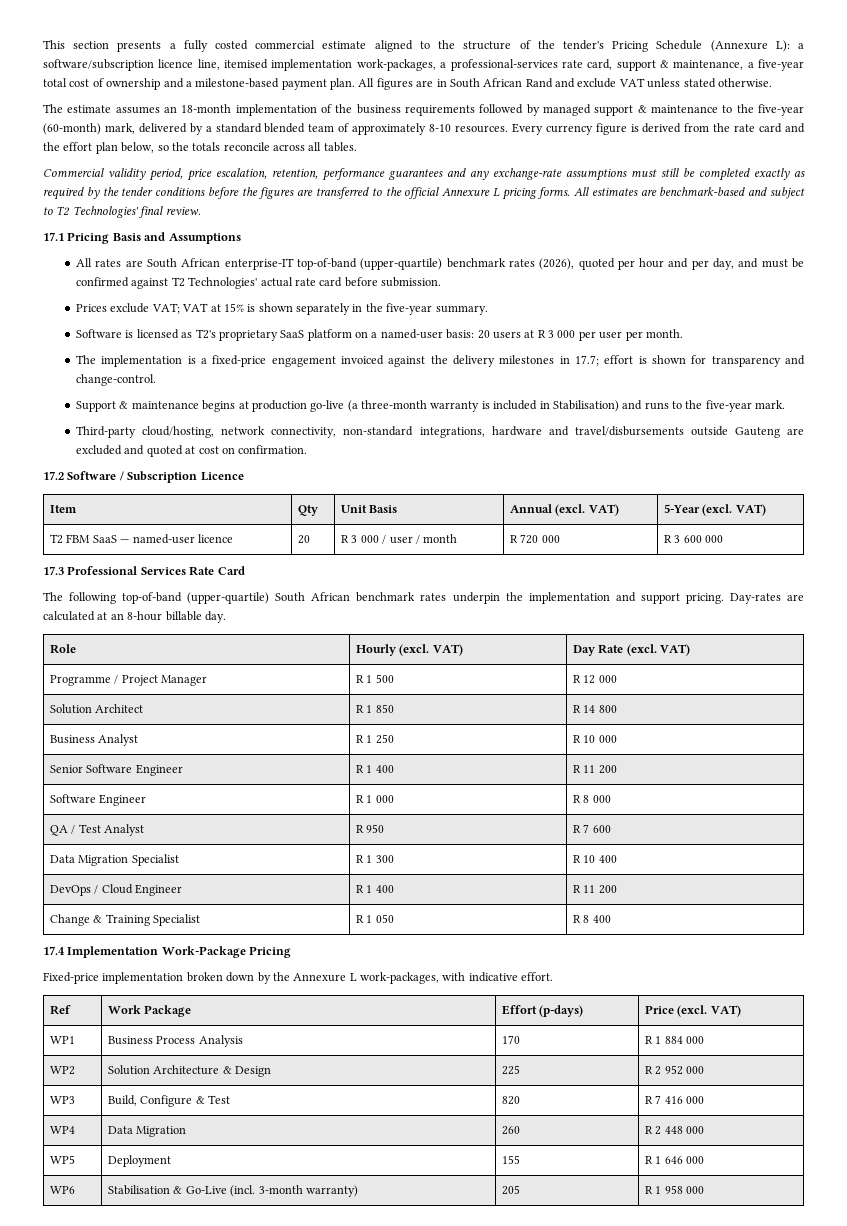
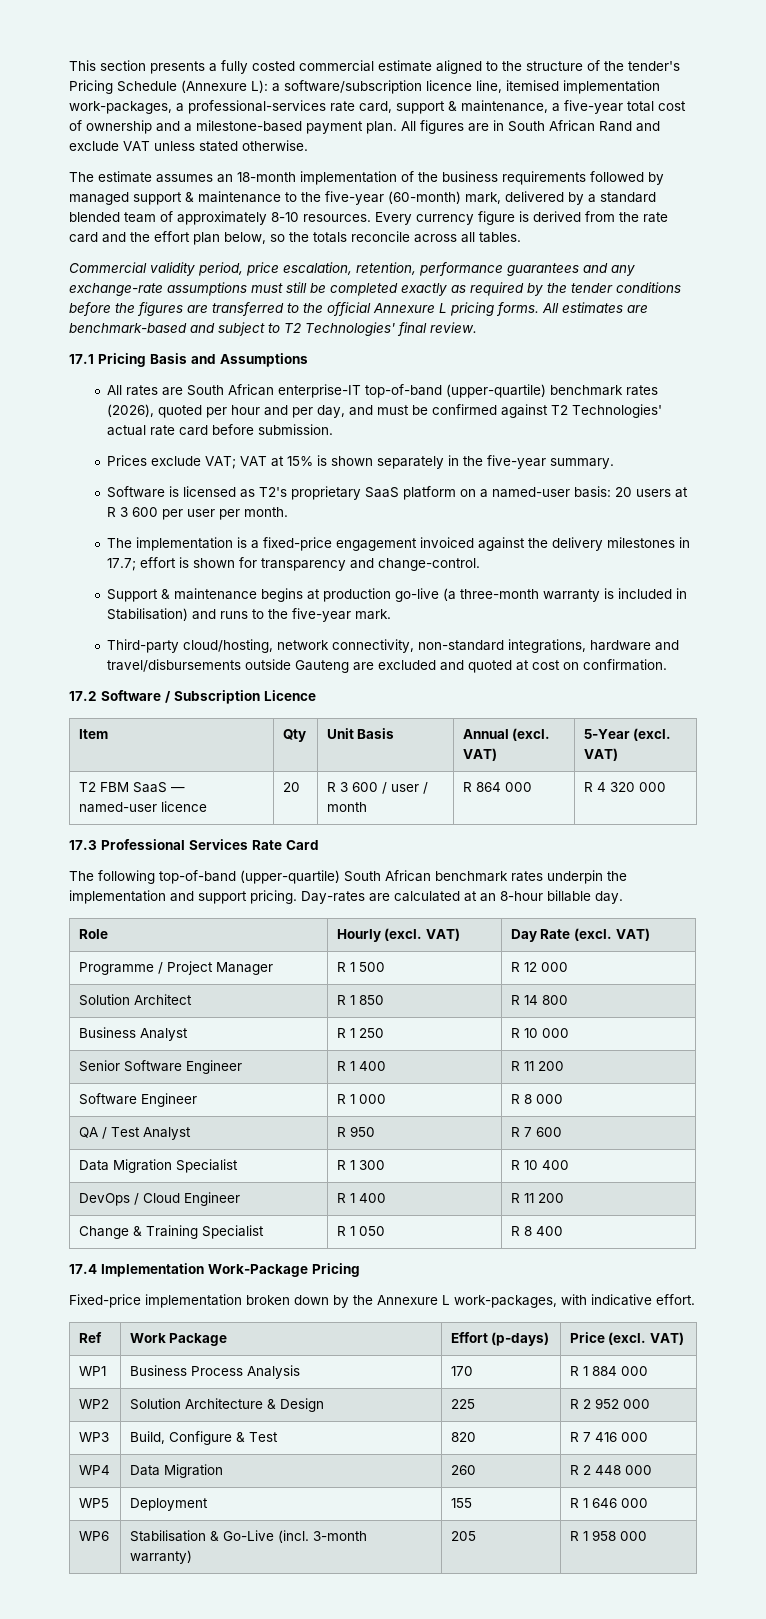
- Software is licensed as T2's proprietary SaaS platform on a named-user basis: 20 users at R 3 000 per user per month.
+ Software is licensed as T2's proprietary SaaS platform on a named-user basis: 20 users at R 3 600 per user per month.
- T2 FBM SaaS — named-user licence | 20 | R 3 000 / user / month | R 720 000 | R 3 600 000
+ T2 FBM SaaS — named-user licence | 20 | R 3 600 / user / month | R 864 000 | R 4 320 000

